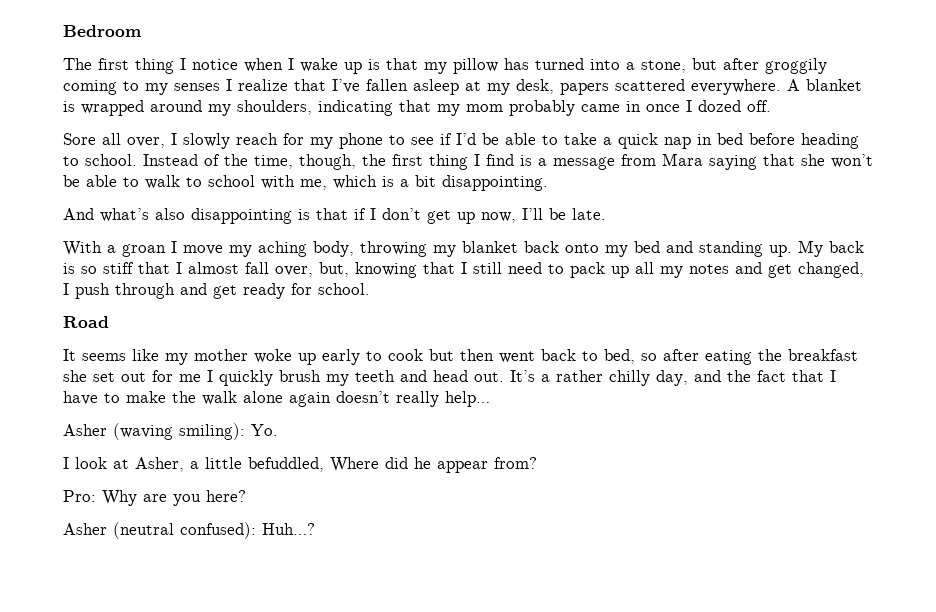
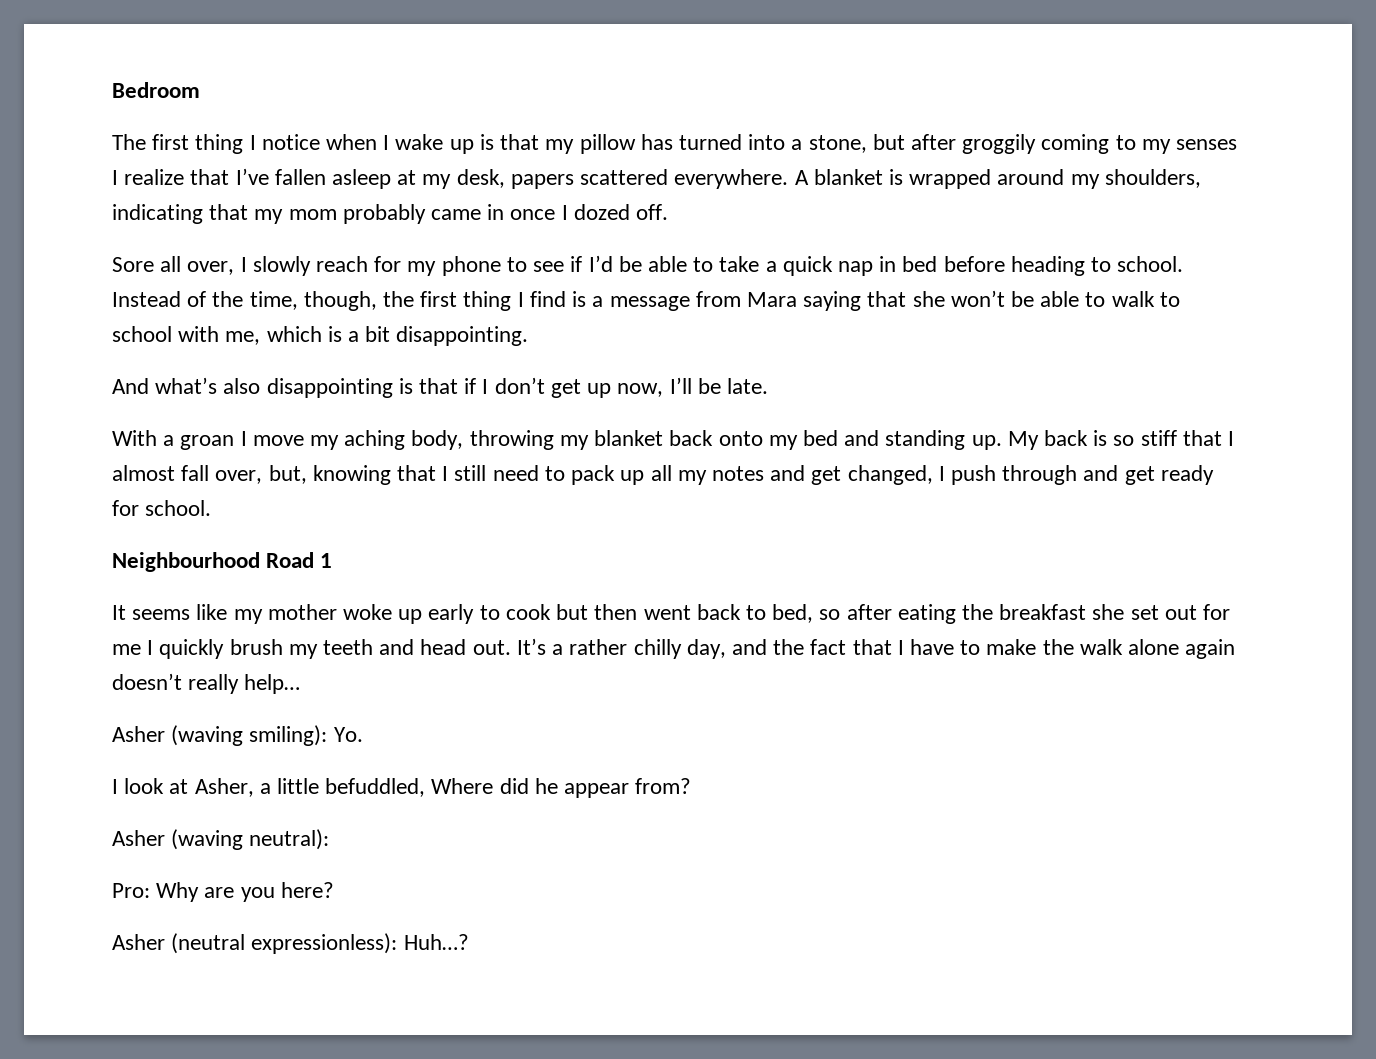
- Road
+ Neighbourhood Road 1
+ Asher (waving neutral):
- Asher (neutral confused): Huh…?
+ Asher (neutral expressionless): Huh…?

